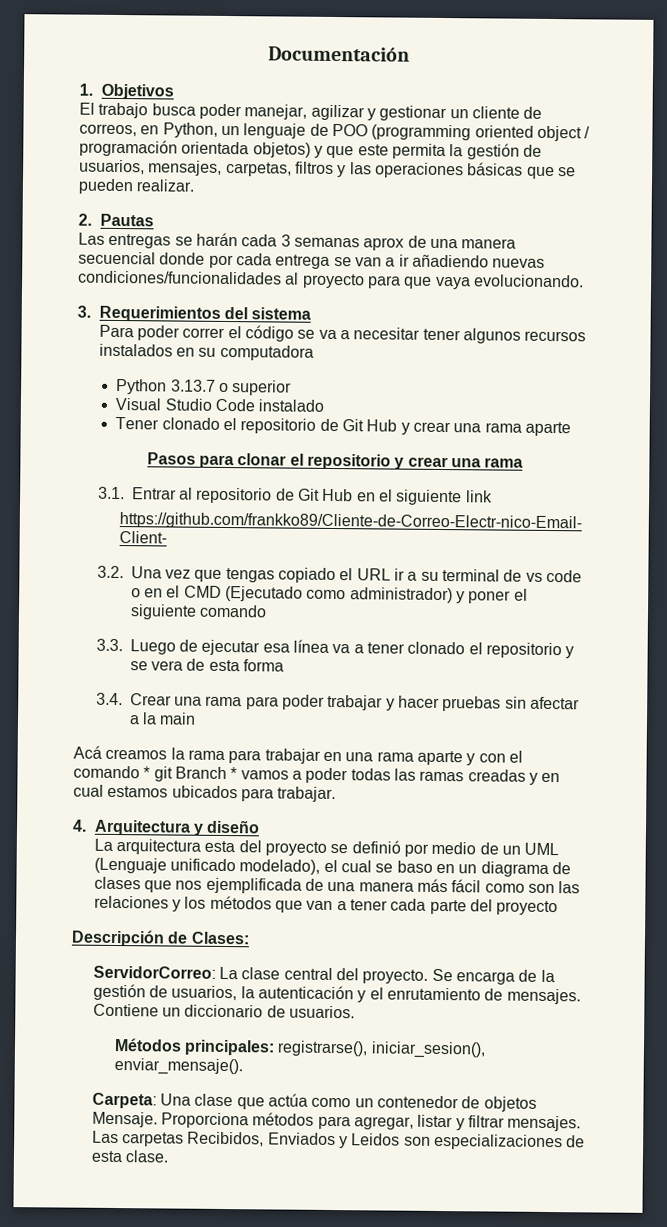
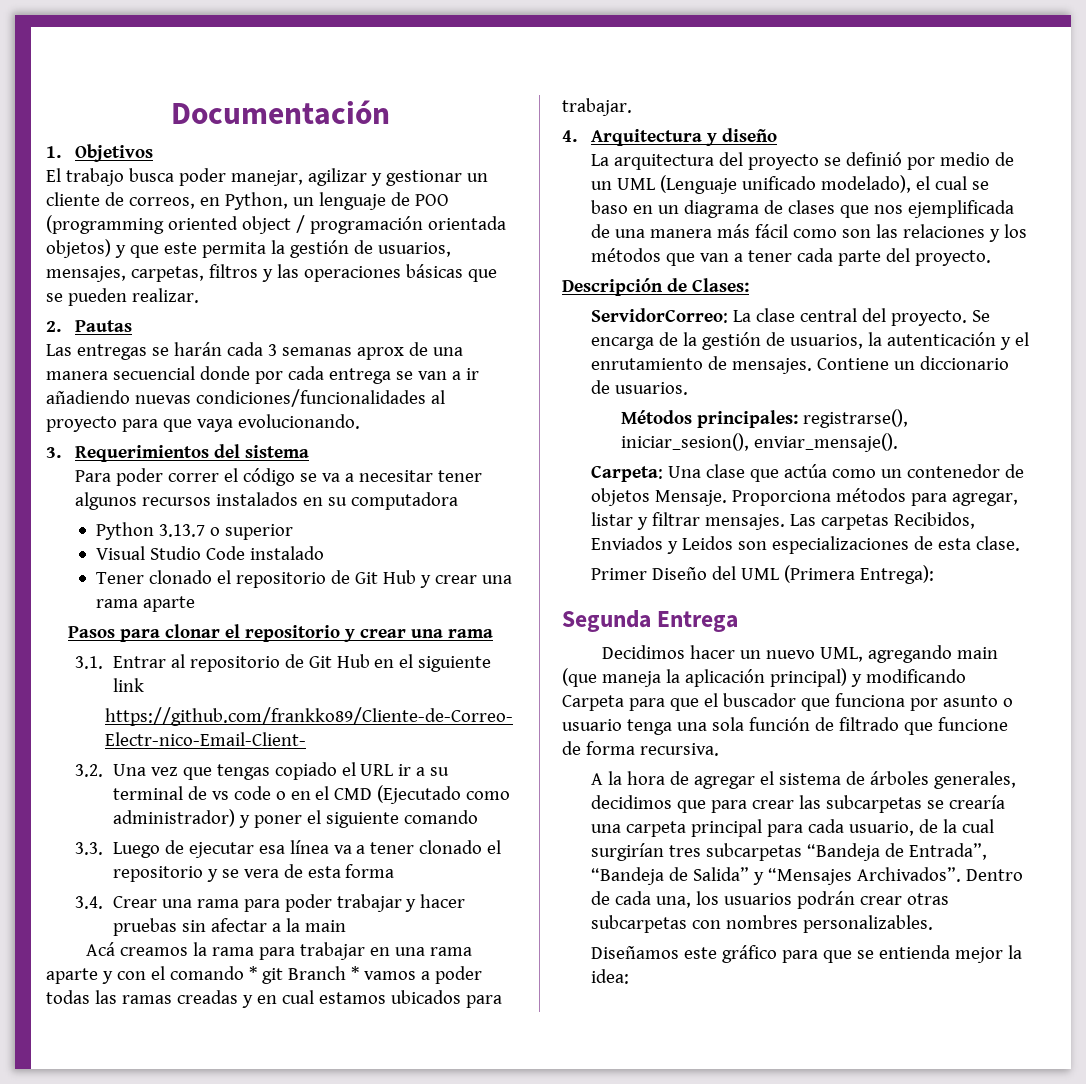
- La arquitectura esta del proyecto se definió por medio de un UML (Lenguaje unificado modelado), el cual se baso en un diagrama de clases que nos ejemplificada de una manera más fácil como son las relaciones y los métodos que van a tener cada parte del proyecto
+ La arquitectura del proyecto se definió por medio de un UML (Lenguaje unificado modelado), el cual se baso en un diagrama de clases que nos ejemplificada de una manera más fácil como son las relaciones y los métodos que van a tener cada parte del proyecto.
+ Primer Diseño del UML (Primera Entrega):
+ Segunda Entrega
+ Decidimos hacer un nuevo UML, agregando main (que maneja la aplicación principal) y modificando Carpeta para que el buscador que funciona por asunto o usuario tenga una sola función de filtrado que funcione de forma recursiva.
+ A la hora de agregar el sistema de árboles generales, decidimos que para crear las subcarpetas se crearía una carpeta principal para cada usuario, de la cual surgirían tres subcarpetas “Bandeja de Entrada”, “Bandeja de Salida” y “Mensajes Archivados”. Dentro de cada una, los usuarios podrán crear otras subcarpetas con nombres personalizables.
+ Diseñamos este gráfico para que se entienda mejor la idea:

